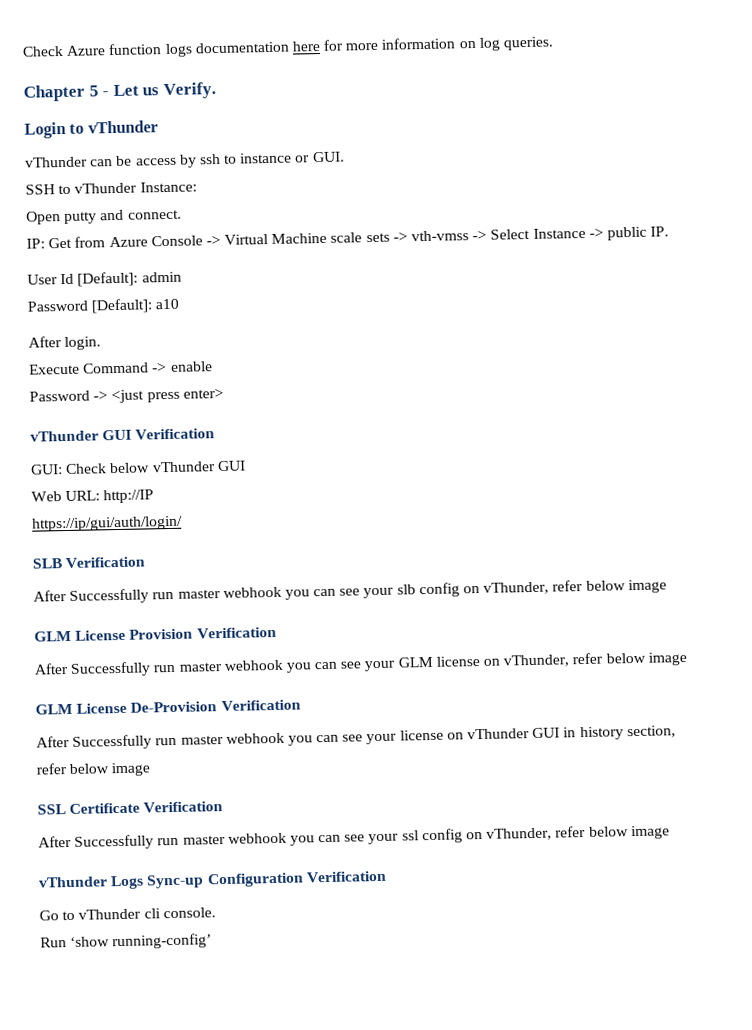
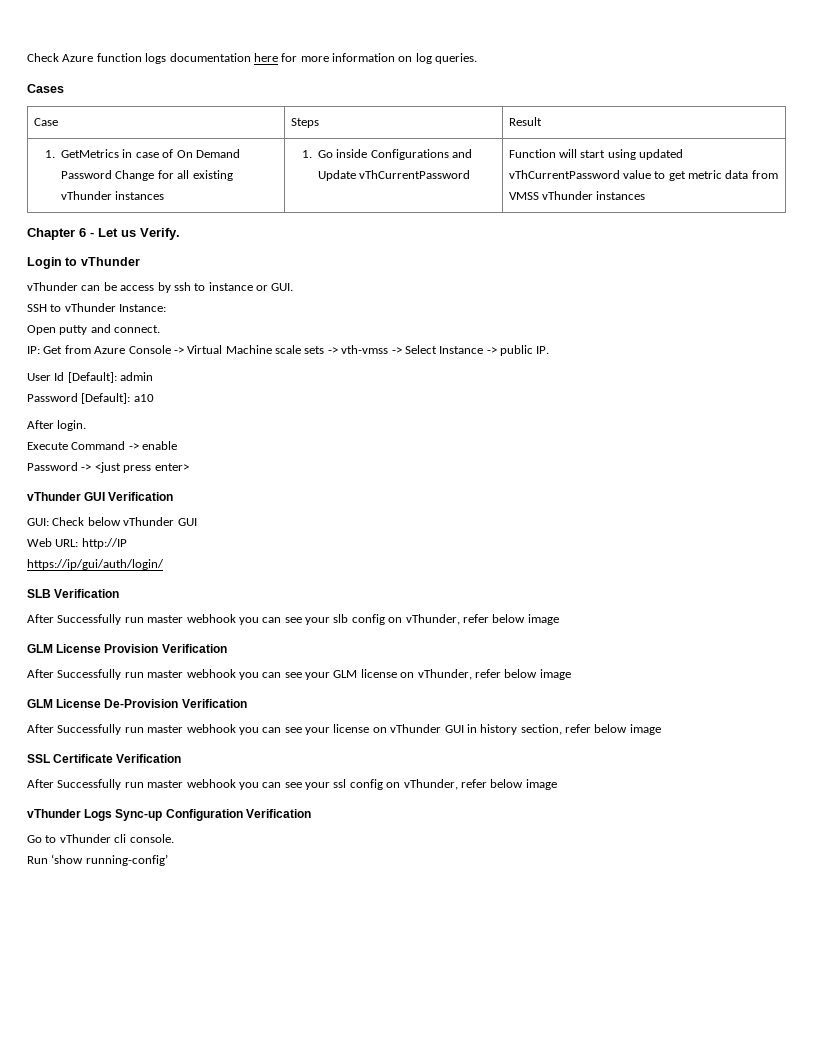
+ Cases
+ Case | Steps | Result
+ 1. GetMetrics in case of On Demand Password Change for all existing vThunder instances | 1. Go inside Configurations and Update vThCurrentPassword | Function will start using updated vThCurrentPassword value to get metric data from VMSS vThunder instances
- Chapter 5 - Let us Verify.
+ Chapter 6 - Let us Verify.

